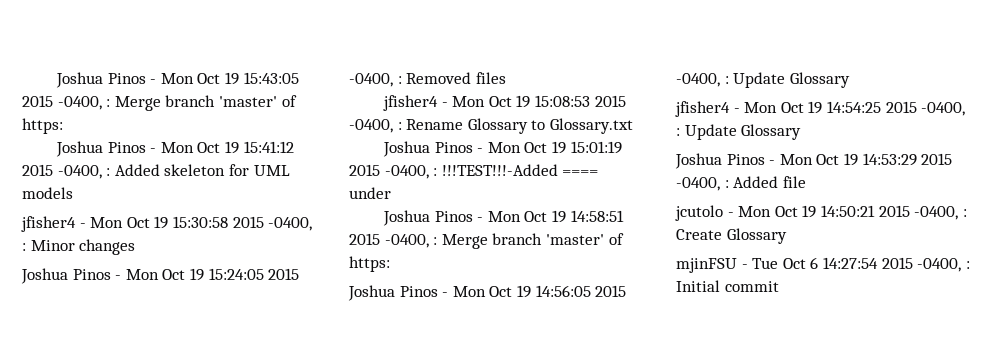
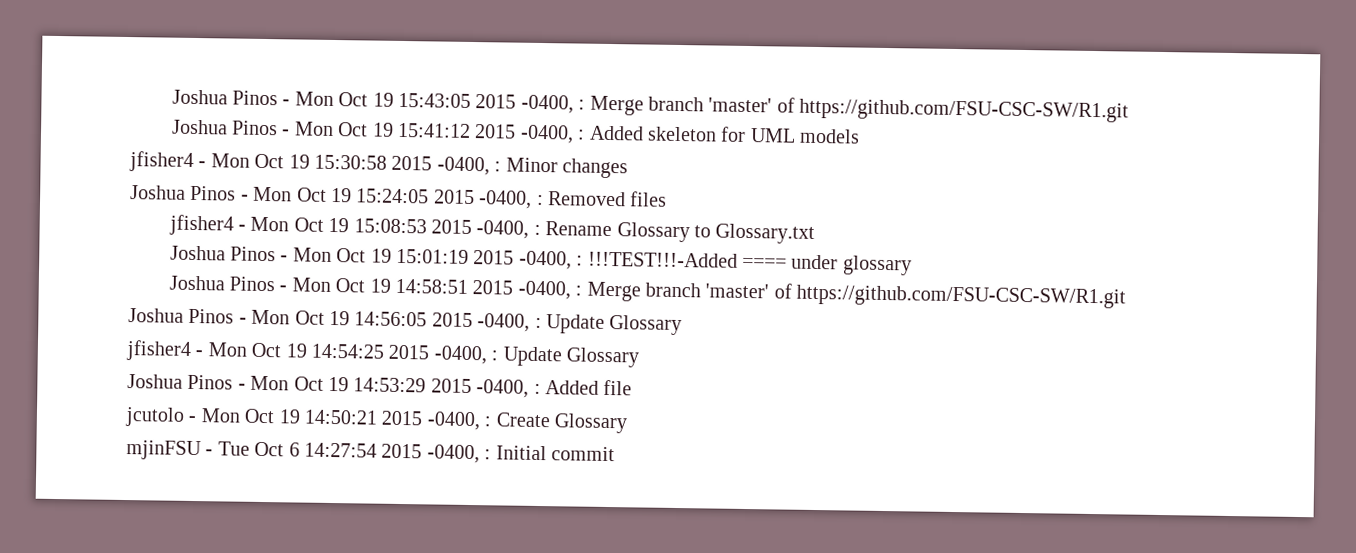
- Joshua Pinos - Mon Oct 19 15:43:05 2015 -0400, : Merge branch 'master' of https:
+ Joshua Pinos - Mon Oct 19 15:43:05 2015 -0400, : Merge branch 'master' of https://github.com/FSU-CSC-SW/R1.git
- Joshua Pinos - Mon Oct 19 15:01:19 2015 -0400, : !!!TEST!!!-Added ==== under
+ Joshua Pinos - Mon Oct 19 15:01:19 2015 -0400, : !!!TEST!!!-Added ==== under glossary
- Joshua Pinos - Mon Oct 19 14:58:51 2015 -0400, : Merge branch 'master' of https:
+ Joshua Pinos - Mon Oct 19 14:58:51 2015 -0400, : Merge branch 'master' of https://github.com/FSU-CSC-SW/R1.git

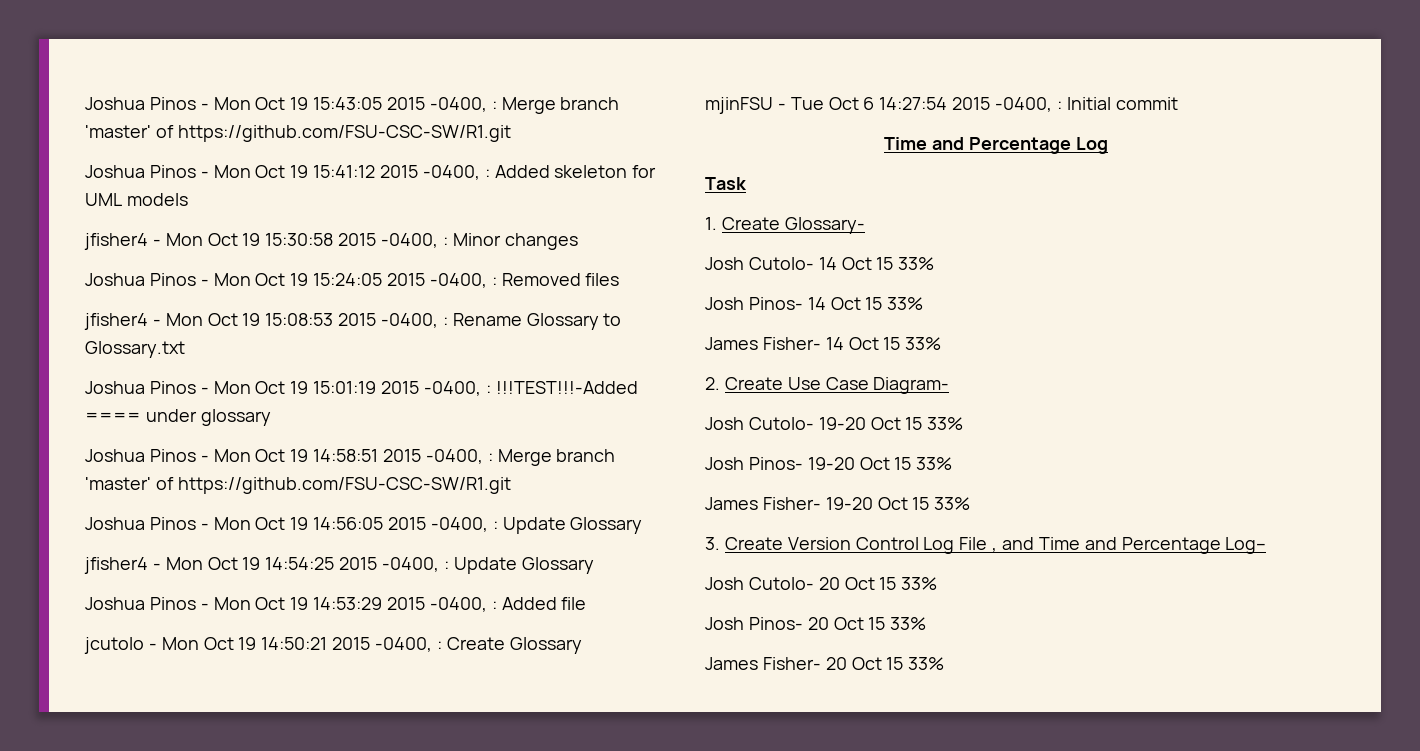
+ Time and Percentage Log
+ Task
+ 1. Create Glossary-
+ Josh Cutolo- 14 Oct 15 33%
+ Josh Pinos- 14 Oct 15 33%
+ James Fisher- 14 Oct 15 33%
+ 2. Create Use Case Diagram-
+ Josh Cutolo- 19-20 Oct 15 33%
+ Josh Pinos- 19-20 Oct 15 33%
+ James Fisher- 19-20 Oct 15 33%
+ 3. Create Version Control Log File , and Time and Percentage Log–
+ Josh Cutolo- 20 Oct 15 33%
+ Josh Pinos- 20 Oct 15 33%
+ James Fisher- 20 Oct 15 33%

